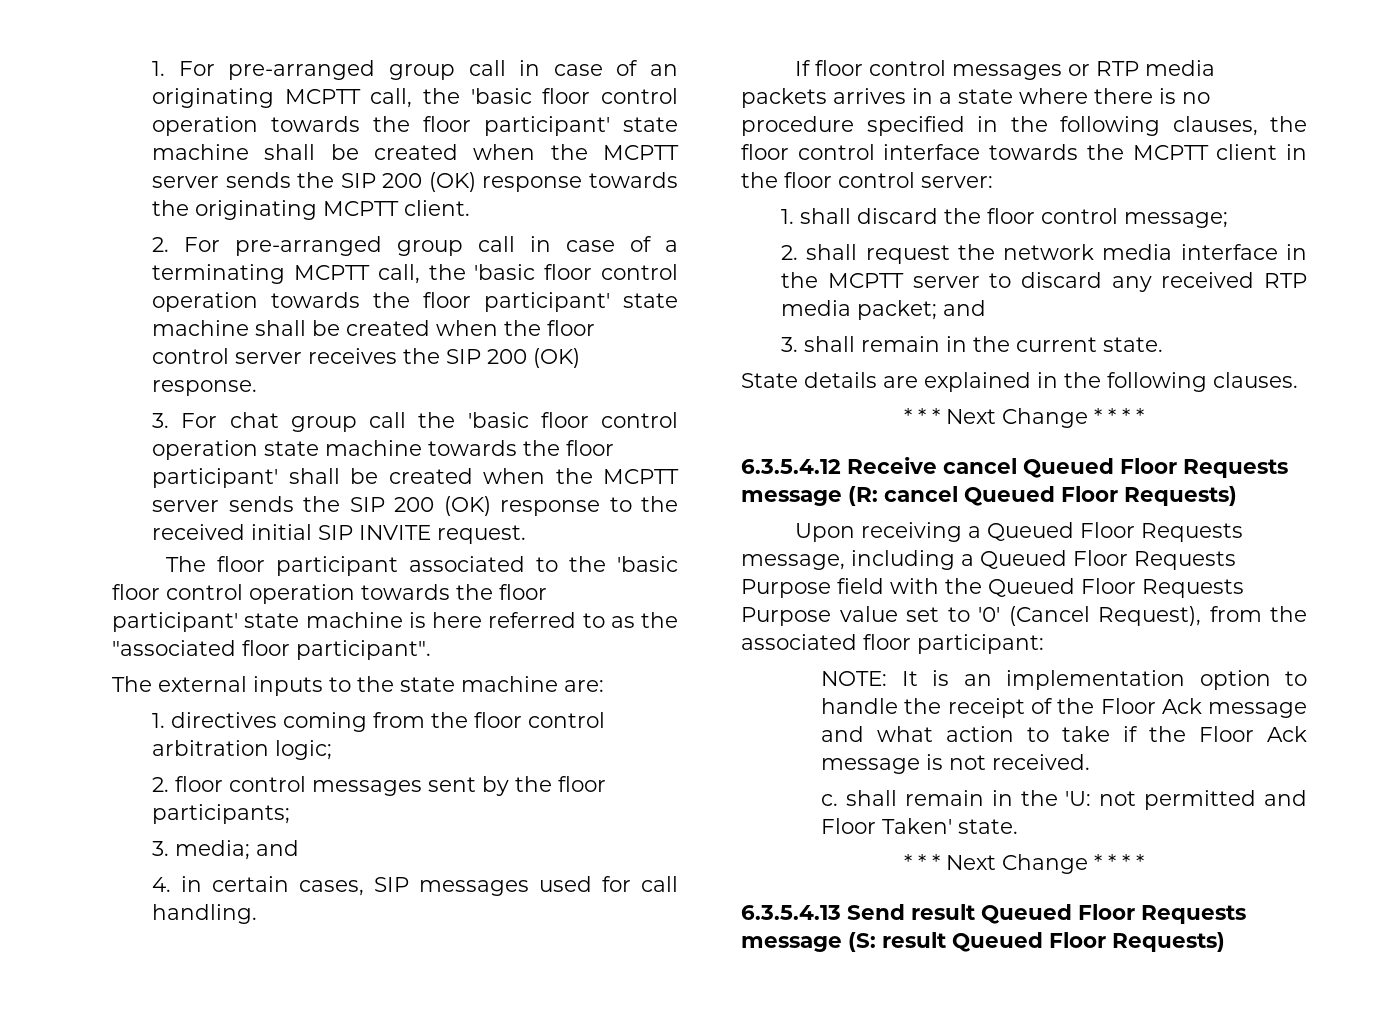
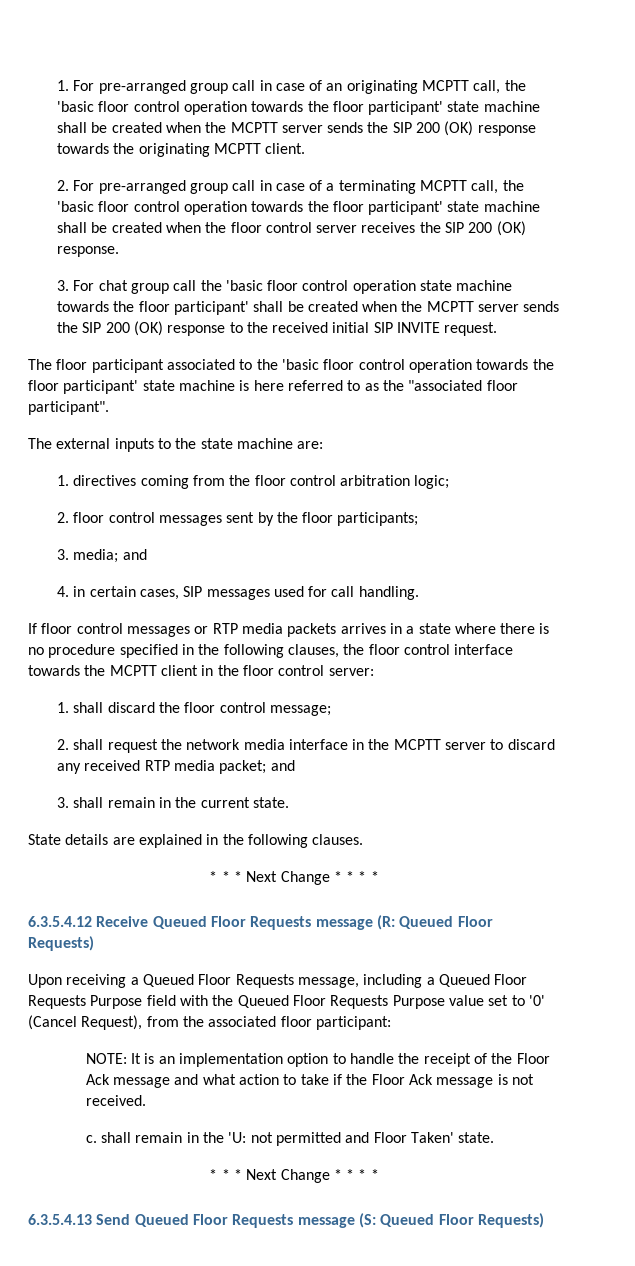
- 6.3.5.4.12 Receive cancel Queued Floor Requests message (R: cancel Queued Floor Requests)
+ 6.3.5.4.12 Receive Queued Floor Requests message (R: Queued Floor Requests)
- 6.3.5.4.13 Send result Queued Floor Requests message (S: result Queued Floor Requests)
+ 6.3.5.4.13 Send Queued Floor Requests message (S: Queued Floor Requests)

